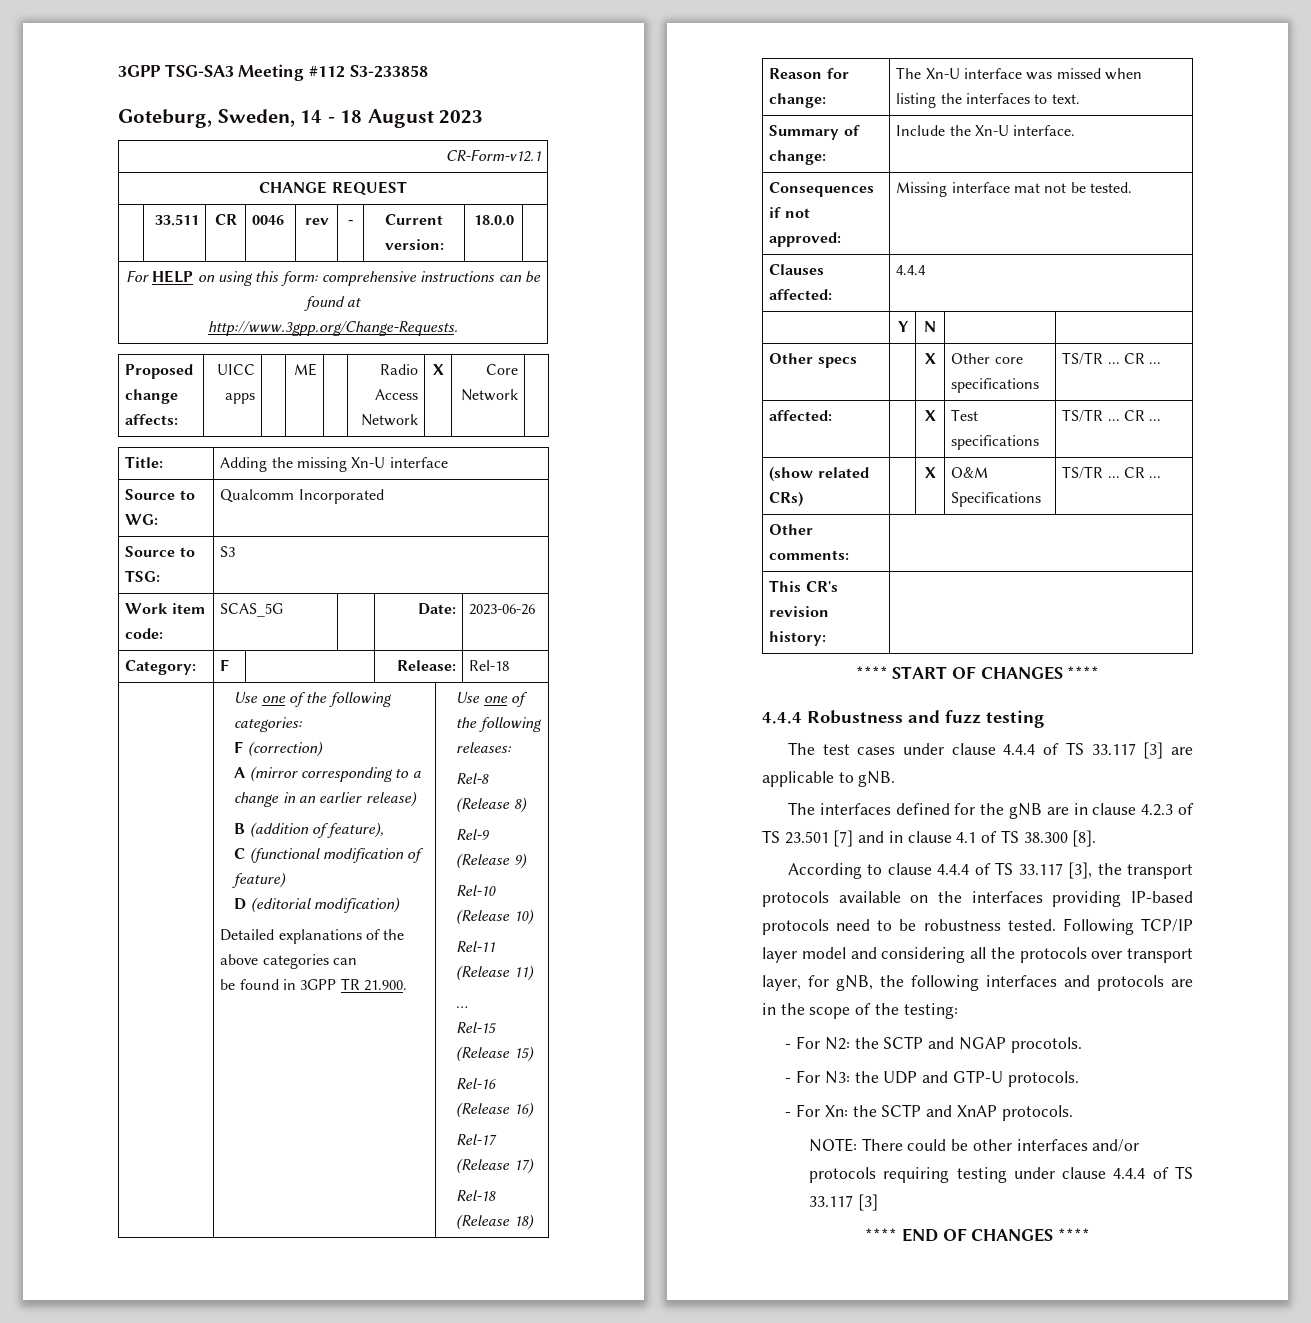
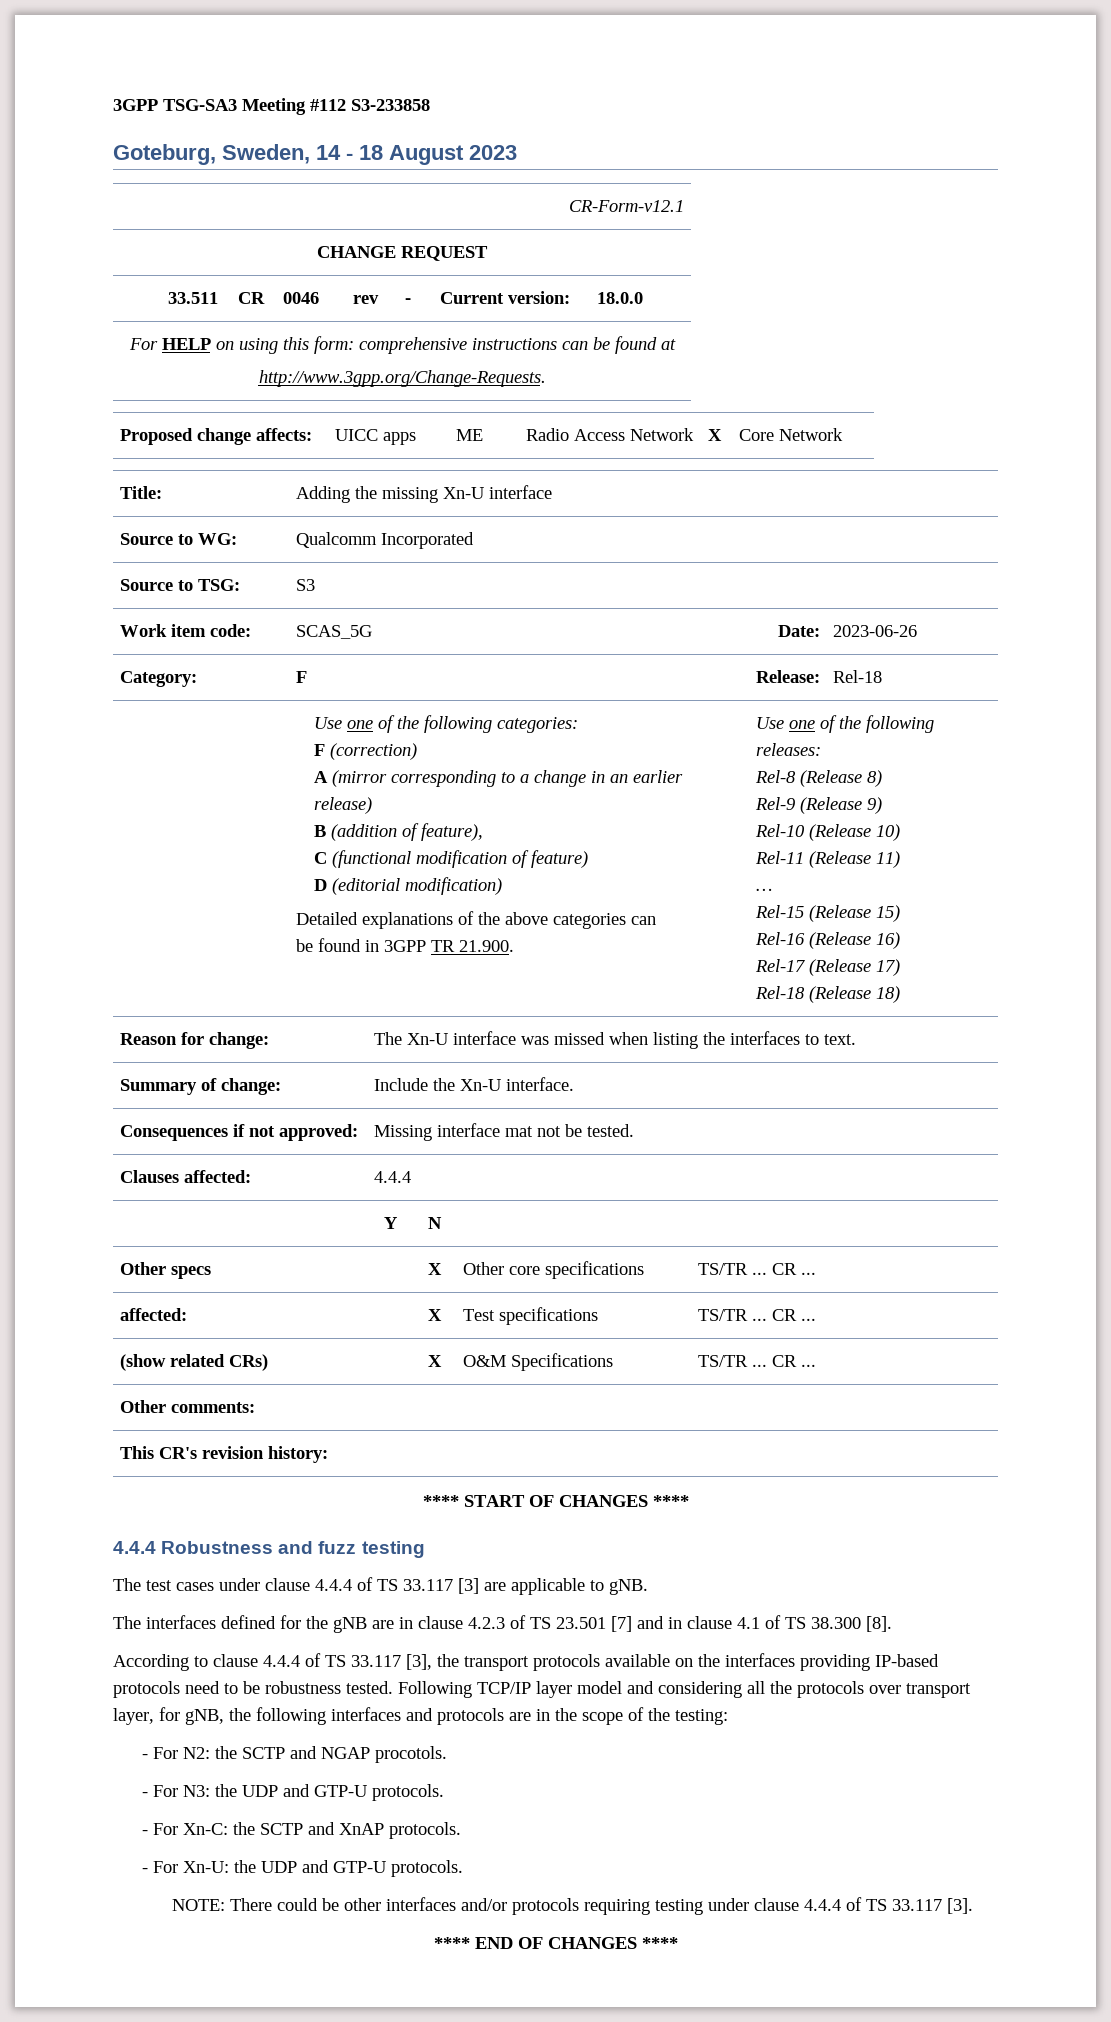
- - For Xn: the SCTP and XnAP protocols.
+ - For Xn-C: the SCTP and XnAP protocols.
+ - For Xn-U: the UDP and GTP-U protocols.
- NOTE: There could be other interfaces and/or protocols requiring testing under clause 4.4.4 of TS 33.117 [3]
+ NOTE: There could be other interfaces and/or protocols requiring testing under clause 4.4.4 of TS 33.117 [3].

